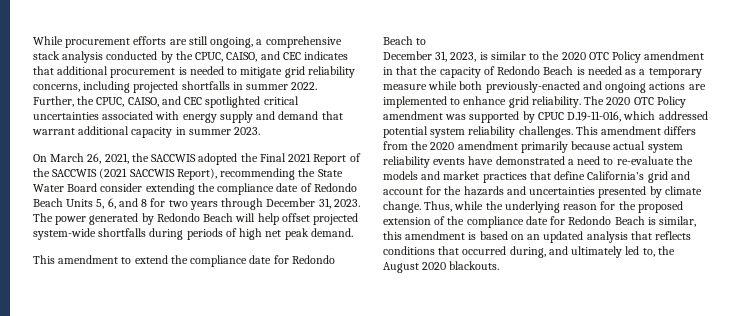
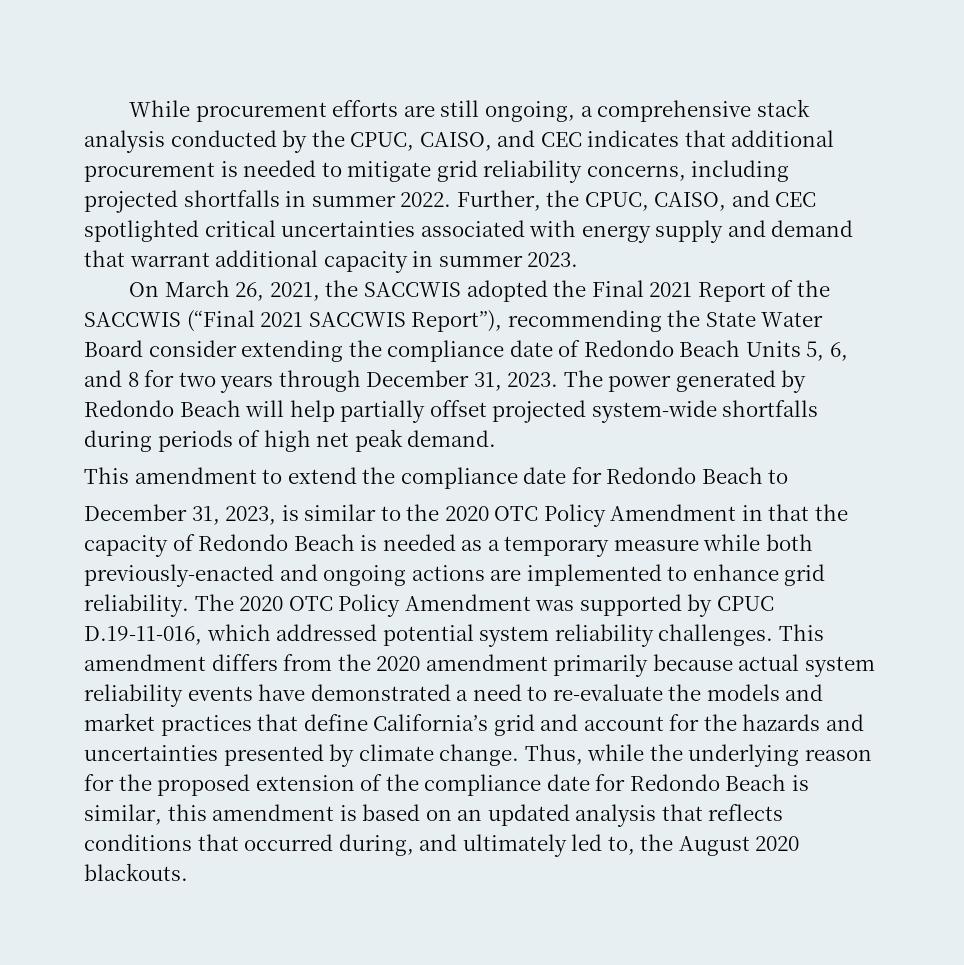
- On March 26, 2021, the SACCWIS adopted the Final 2021 Report of the SACCWIS (2021 SACCWIS Report), recommending the State Water Board consider extending the compliance date of Redondo Beach Units 5, 6, and 8 for two years through December 31, 2023.
+ On March 26, 2021, the SACCWIS adopted the Final 2021 Report of the SACCWIS (“Final 2021 SACCWIS Report”), recommending the State Water Board consider extending the compliance date of Redondo Beach Units 5, 6, and 8 for two years through December 31, 2023.
- The power generated by Redondo Beach will help offset projected system-wide shortfalls during periods of high net peak demand.
+ The power generated by Redondo Beach will help partially offset projected system-wide shortfalls during periods of high net peak demand.
- December 31, 2023, is similar to the 2020 OTC Policy amendment in that the capacity of Redondo Beach is needed as a temporary measure while both previously-enacted and ongoing actions are implemented to enhance grid reliability.
+ December 31, 2023, is similar to the 2020 OTC Policy Amendment in that the capacity of Redondo Beach is needed as a temporary measure while both previously-enacted and ongoing actions are implemented to enhance grid reliability.
- The 2020 OTC Policy amendment was supported by CPUC D.19-11-016, which addressed potential system reliability challenges.
+ The 2020 OTC Policy Amendment was supported by CPUC D.19-11-016, which addressed potential system reliability challenges.

